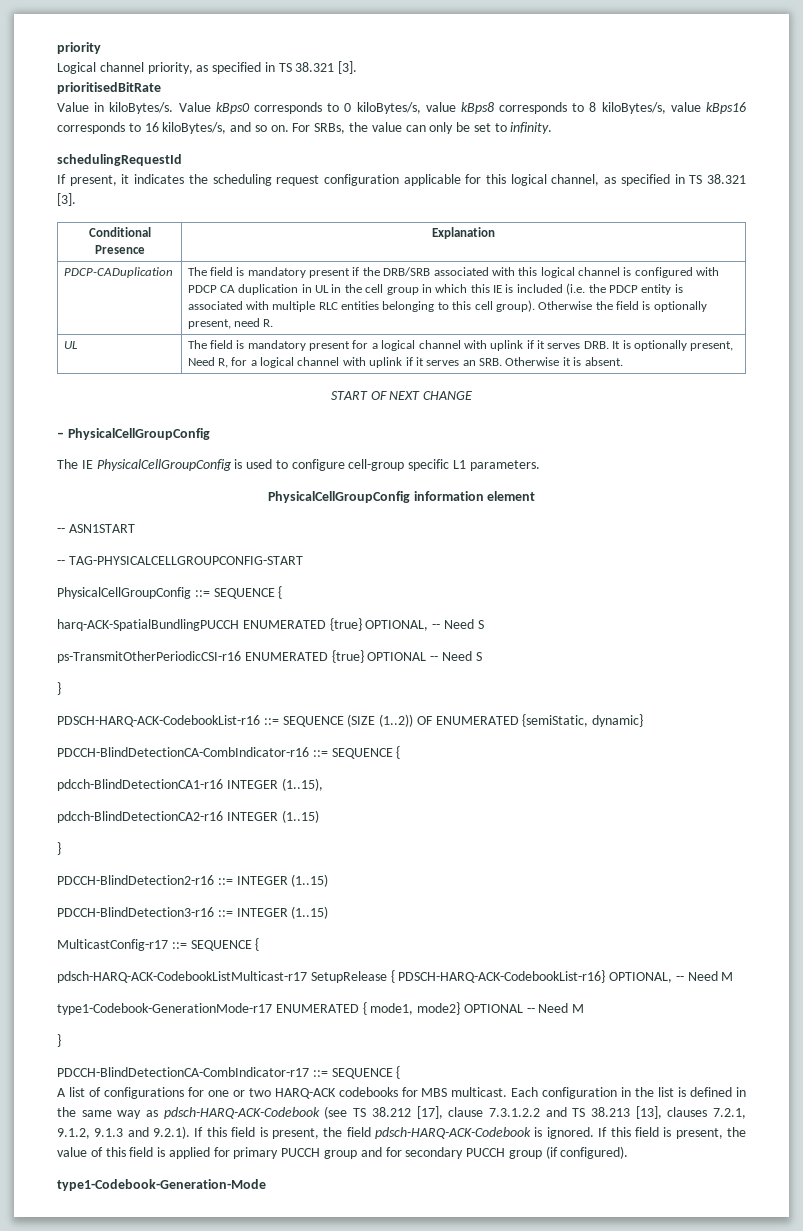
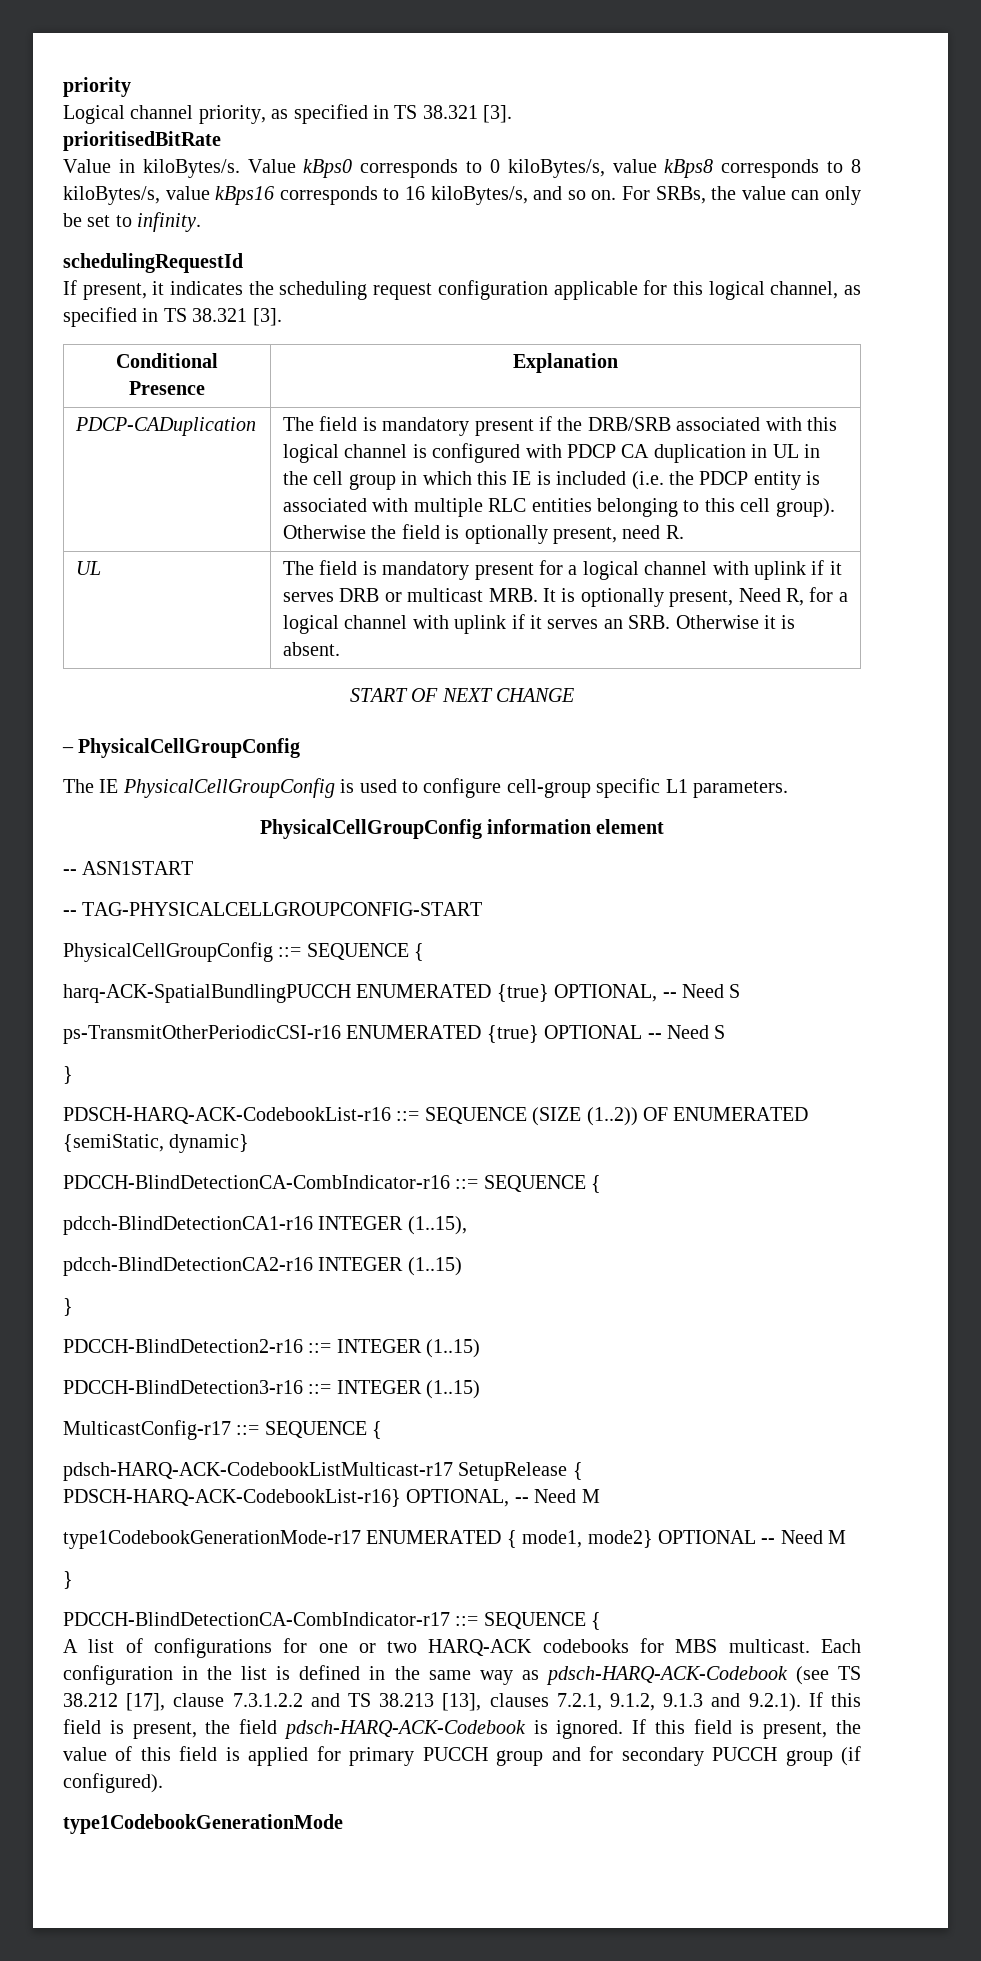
- UL | The field is mandatory present for a logical channel with uplink if it serves DRB. It is optionally present, Need R, for a logical channel with uplink if it serves an SRB. Otherwise it is absent.
+ UL | The field is mandatory present for a logical channel with uplink if it serves DRB or multicast MRB. It is optionally present, Need R, for a logical channel with uplink if it serves an SRB. Otherwise it is absent.
- type1-Codebook-GenerationMode-r17 ENUMERATED { mode1, mode2} OPTIONAL -- Need M
+ type1CodebookGenerationMode-r17 ENUMERATED { mode1, mode2} OPTIONAL -- Need M
- type1-Codebook-Generation-Mode
+ type1CodebookGenerationMode

